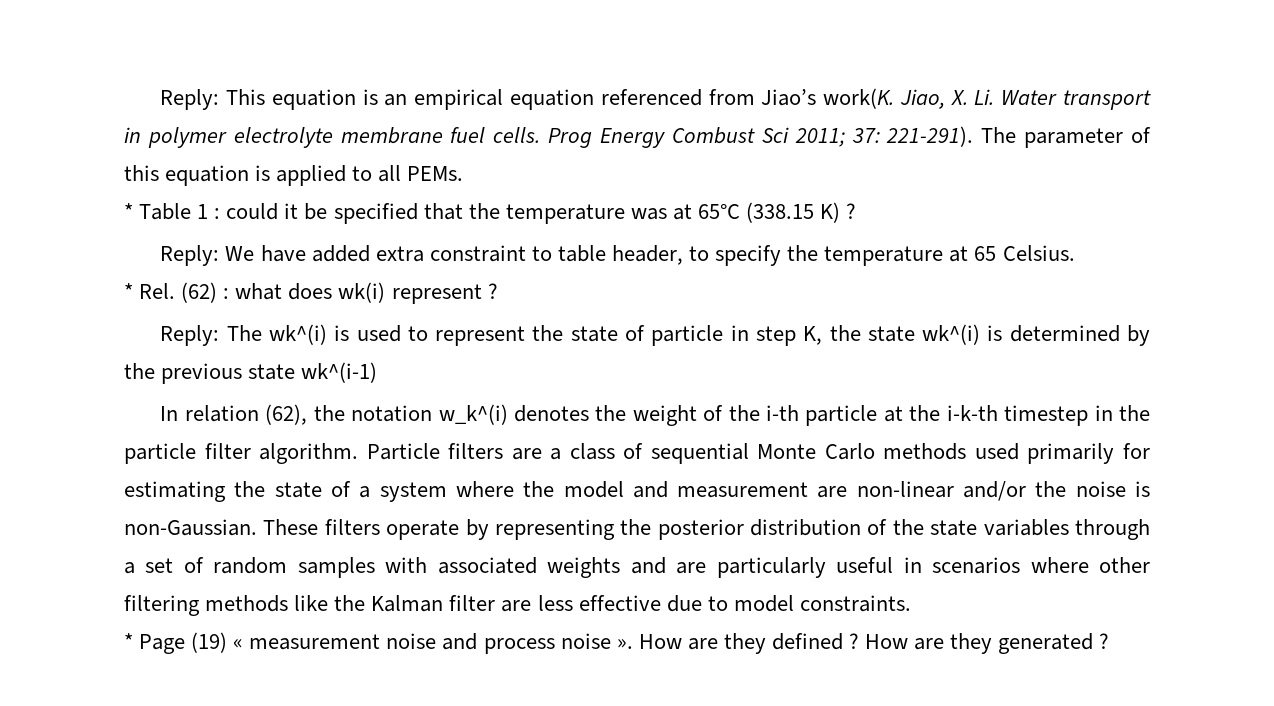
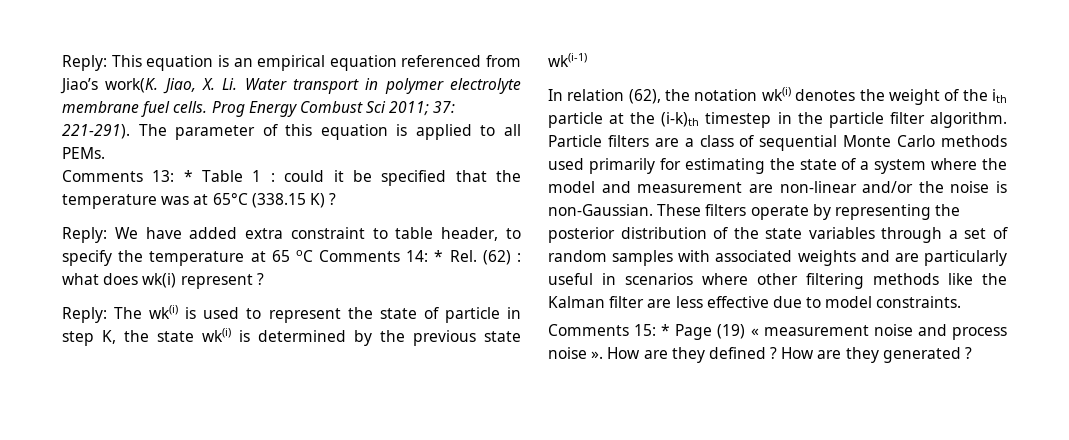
- * Table 1 : could it be specified that the temperature was at 65°C (338.15 K) ?
+ Comments 13: * Table 1 : could it be specified that the temperature was at 65°C (338.15 K) ?
- Reply: We have added extra constraint to table header, to specify the temperature at 65 Celsius.
- * Rel. (62) : what does wk(i) represent ?
+ Reply: We have added extra constraint to table header, to specify the temperature at 65 oC Comments 14: * Rel. (62) : what does wk(i) represent ?
- Reply: The wk^(i) is used to represent the state of particle in step K, the state wk^(i) is determined by the previous state wk^(i-1)
+ Reply: The wk(i) is used to represent the state of particle in step K, the state wk(i) is determined by the previous state wk(i-1)
- In relation (62), the notation w_k^(i) denotes the weight of the i-th particle at the i-k-th timestep in the particle filter algorithm.
+ In relation (62), the notation wk(i) denotes the weight of the ith particle at the (i-k)th timestep in the particle filter algorithm.
- * Page (19) « measurement noise and process noise ».
+ Comments 15: * Page (19) « measurement noise and process noise ».

